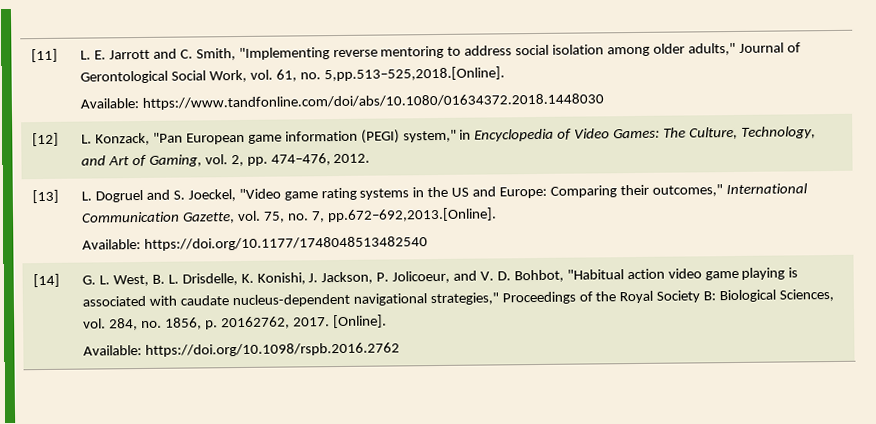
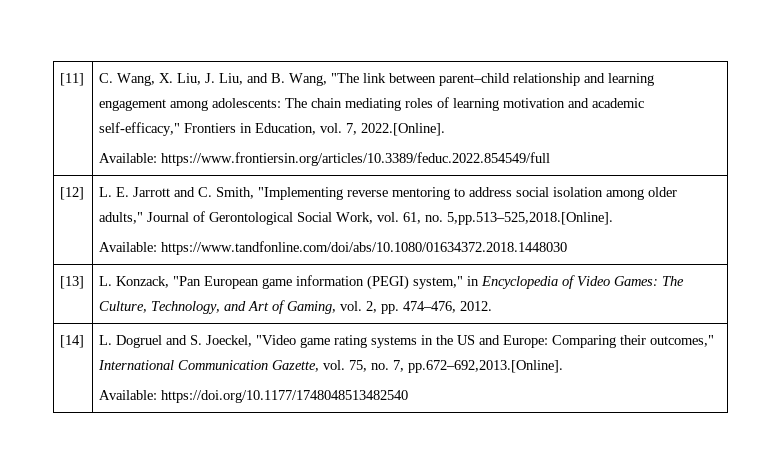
- [11] | L. E. Jarrott and C. Smith, "Implementing reverse mentoring to address social isolation among older adults," Journal of Gerontological Social Work, vol. 61, no. 5,pp.513–525,2018.[Online].
+ [11] | C. Wang, X. Liu, J. Liu, and B. Wang, "The link between parent–child relationship and learning engagement among adolescents: The chain mediating roles of learning motivation and academic self-efficacy," Frontiers in Education, vol. 7, 2022.[Online].
+ Available: https://www.frontiersin.org/articles/10.3389/feduc.2022.854549/full
+ [12] | L. E. Jarrott and C. Smith, "Implementing reverse mentoring to address social isolation among older adults," Journal of Gerontological Social Work, vol. 61, no. 5,pp.513–525,2018.[Online].
- [12] | L. Konzack, "Pan European game information (PEGI) system," in Encyclopedia of Video Games: The Culture, Technology, and Art of Gaming, vol. 2, pp. 474–476, 2012.
+ [13] | L. Konzack, "Pan European game information (PEGI) system," in Encyclopedia of Video Games: The Culture, Technology, and Art of Gaming, vol. 2, pp. 474–476, 2012.
- [13] | L. Dogruel and S. Joeckel, "Video game rating systems in the US and Europe: Comparing their outcomes," International Communication Gazette, vol. 75, no. 7, pp.672–692,2013.[Online].
+ [14] | L. Dogruel and S. Joeckel, "Video game rating systems in the US and Europe: Comparing their outcomes," International Communication Gazette, vol. 75, no. 7, pp.672–692,2013.[Online].
- [14] | G. L. West, B. L. Drisdelle, K. Konishi, J. Jackson, P. Jolicoeur, and V. D. Bohbot, "Habitual action video game playing is associated with caudate nucleus-dependent navigational strategies," Proceedings of the Royal Society B: Biological Sciences, vol. 284, no. 1856, p. 20162762, 2017. [Online].
- Available: https://doi.org/10.1098/rspb.2016.2762

